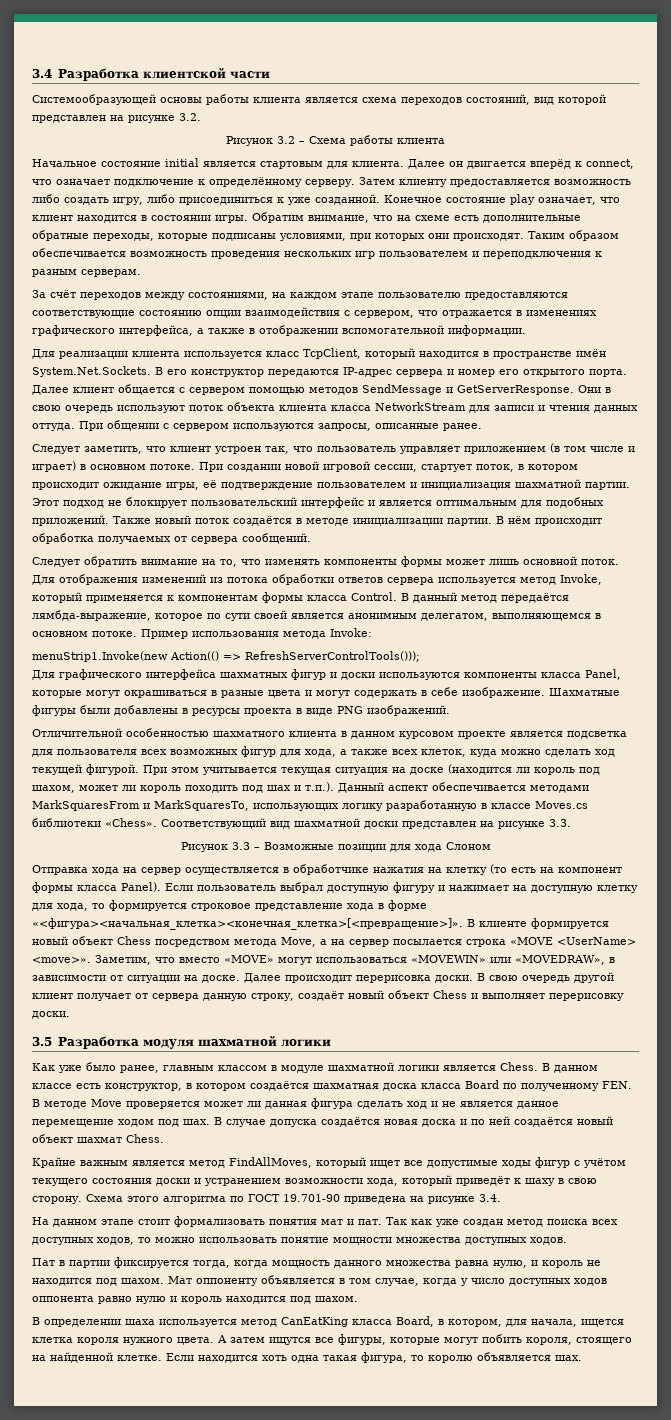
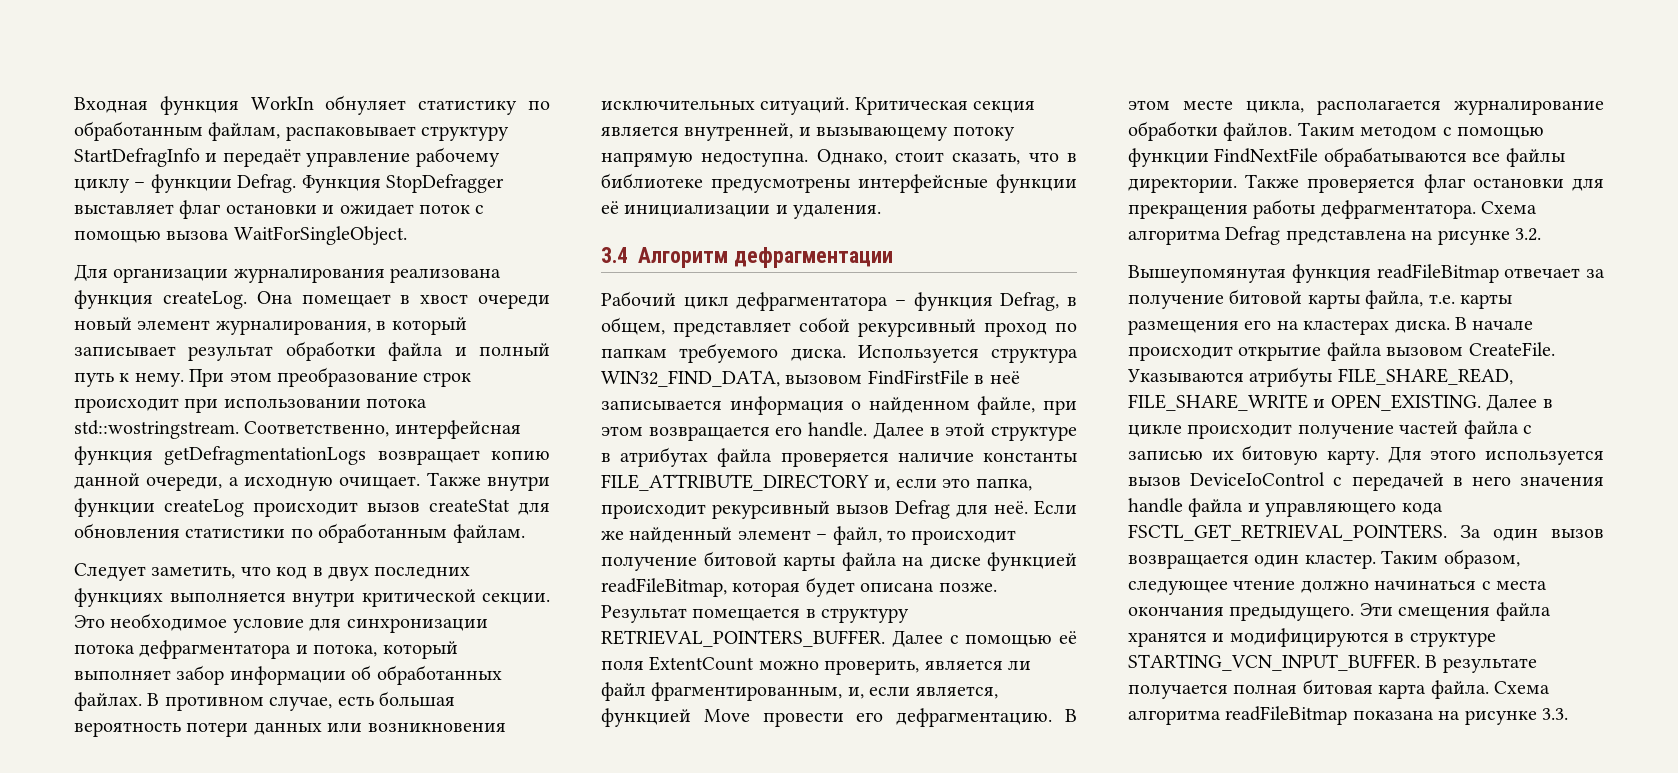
- 3.4 Разработка клиентской части
- Системообразующей основы работы клиента является схема переходов состояний, вид которой представлен на рисунке 3.2.
- Рисунок 3.2 – Схема работы клиента
- Начальное состояние initial является стартовым для клиента. Далее он двигается вперёд к connect, что означает подключение к определённому серверу. Затем клиенту предоставляется возможность либо создать игру, либо присоединиться к уже созданной. Конечное состояние play означает, что клиент находится в состоянии игры. Обратим внимание, что на схеме есть дополнительные обратные переходы, которые подписаны условиями, при которых они происходят. Таким образом обеспечивается возможность проведения нескольких игр пользователем и переподключения к разным серверам.
- За счёт переходов между состояниями, на каждом этапе пользователю предоставляются соответствующие состоянию опции взаимодействия с сервером, что отражается в изменениях графического интерфейса, а также в отображении вспомогательной информации.
- Для реализации клиента используется класс TcpClient, который находится в пространстве имён System.Net.Sockets. В его конструктор передаются IP-адрес сервера и номер его открытого порта. Далее клиент общается с сервером помощью методов SendMessage и GetServerResponse. Они в свою очередь используют поток объекта клиента класса NetworkStream для записи и чтения данных оттуда. При общении с сервером используются запросы, описанные ранее.
- Следует заметить, что клиент устроен так, что пользователь управляет приложением (в том числе и играет) в основном потоке. При создании новой игровой сессии, стартует поток, в котором происходит ожидание игры, её подтверждение пользователем и инициализация шахматной партии. Этот подход не блокирует пользовательский интерфейс и является оптимальным для подобных приложений. Также новый поток создаётся в методе инициализации партии. В нём происходит обработка получаемых от сервера сообщений.
- Следует обратить внимание на то, что изменять компоненты формы может лишь основной поток. Для отображения изменений из потока обработки ответов сервера используется метод Invoke, который применяется к компонентам формы класса Control. В данный метод передаётся лямбда-выражение, которое по сути своей является анонимным делегатом, выполняющемся в основном потоке. Пример использования метода Invoke:
- menuStrip1.Invoke(new Action(() => RefreshServerControlTools()));
- Для графического интерфейса шахматных фигур и доски используются компоненты класса Panel, которые могут окрашиваться в разные цвета и могут содержать в себе изображение. Шахматные фигуры были добавлены в ресурсы проекта в виде PNG изображений.
- Отличительной особенностью шахматного клиента в данном курсовом проекте является подсветка для пользователя всех возможных фигур для хода, а также всех клеток, куда можно сделать ход текущей фигурой. При этом учитывается текущая ситуация на доске (находится ли король под шахом, может ли король походить под шах и т.п.). Данный аспект обеспечивается методами MarkSquaresFrom и MarkSquaresTo, использующих логику разработанную в классе Moves.cs библиотеки «Chess». Соответствующий вид шахматной доски представлен на рисунке 3.3.
- Рисунок 3.3 – Возможные позиции для хода Слоном
- Отправка хода на сервер осуществляется в обработчике нажатия на клетку (то есть на компонент формы класса Panel). Если пользователь выбрал доступную фигуру и нажимает на доступную клетку для хода, то формируется строковое представление хода в форме «<фигура><начальная_клетка><конечная_клетка>[<превращение>]». В клиенте формируется новый объект Chess посредством метода Move, а на сервер посылается строка «MOVE <UserName> <move>». Заметим, что вместо «MOVE» могут использоваться «MOVEWIN» или «MOVEDRAW», в зависимости от ситуации на доске. Далее происходит перерисовка доски. В свою очередь другой клиент получает от сервера данную строку, создаёт новый объект Chess и выполняет перерисовку доски.
- 3.5 Разработка модуля шахматной логики
- Как уже было ранее, главным классом в модуле шахматной логики является Chess. В данном классе есть конструктор, в котором создаётся шахматная доска класса Board по полученному FEN. В методе Move проверяется может ли данная фигура сделать ход и не является данное перемещение ходом под шах. В случае допуска создаётся новая доска и по ней создаётся новый объект шахмат Chess.
- Крайне важным является метод FindAllMoves, который ищет все допустимые ходы фигур с учётом текущего состояния доски и устранением возможности хода, который приведёт к шаху в свою сторону. Схема этого алгоритма по ГОСТ 19.701-90 приведена на рисунке 3.4.
- На данном этапе стоит формализовать понятия мат и пат. Так как уже создан метод поиска всех доступных ходов, то можно использовать понятие мощности множества доступных ходов.
- Пат в партии фиксируется тогда, когда мощность данного множества равна нулю, и король не находится под шахом. Мат оппоненту объявляется в том случае, когда у число доступных ходов оппонента равно нулю и король находится под шахом.
- В определении шаха используется метод CanEatKing класса Board, в котором, для начала, ищется клетка короля нужного цвета. А затем ищутся все фигуры, которые могут побить короля, стоящего на найденной клетке. Если находится хоть одна такая фигура, то королю объявляется шах.
+ Входная функция WorkIn обнуляет статистику по обработанным файлам, распаковывает структуру StartDefragInfo и передаёт управление рабочему циклу – функции Defrag. Функция StopDefragger выставляет флаг остановки и ожидает поток с помощью вызова WaitForSingleObject.
+ Для организации журналирования реализована функция createLog. Она помещает в хвост очереди новый элемент журналирования, в который записывает результат обработки файла и полный путь к нему. При этом преобразование строк происходит при использовании потока std::wostringstream. Соответственно, интерфейсная функция getDefragmentationLogs возвращает копию данной очереди, а исходную очищает. Также внутри функции createLog происходит вызов createStat для обновления статистики по обработанным файлам.
+ Следует заметить, что код в двух последних функциях выполняется внутри критической секции. Это необходимое условие для синхронизации потока дефрагментатора и потока, который выполняет забор информации об обработанных файлах. В противном случае, есть большая вероятность потери данных или возникновения исключительных ситуаций. Критическая секция является внутренней, и вызывающему потоку напрямую недоступна. Однако, стоит сказать, что в библиотеке предусмотрены интерфейсные функции её инициализации и удаления.
+ 3.4 Алгоритм дефрагментации
+ Рабочий цикл дефрагментатора – функция Defrag, в общем, представляет собой рекурсивный проход по папкам требуемого диска. Используется структура WIN32_FIND_DATA, вызовом FindFirstFile в неё записывается информация о найденном файле, при этом возвращается его handle. Далее в этой структуре в атрибутах файла проверяется наличие константы FILE_ATTRIBUTE_DIRECTORY и, если это папка, происходит рекурсивный вызов Defrag для неё. Если же найденный элемент – файл, то происходит получение битовой карты файла на диске функцией readFileBitmap, которая будет описана позже. Результат помещается в структуру RETRIEVAL_POINTERS_BUFFER. Далее с помощью её поля ExtentCount можно проверить, является ли файл фрагментированным, и, если является, функцией Move провести его дефрагментацию. В этом месте цикла, располагается журналирование обработки файлов. Таким методом с помощью функции FindNextFile обрабатываются все файлы директории. Также проверяется флаг остановки для прекращения работы дефрагментатора. Схема алгоритма Defrag представлена на рисунке 3.2.
+ Вышеупомянутая функция readFileBitmap отвечает за получение битовой карты файла, т.е. карты размещения его на кластерах диска. В начале происходит открытие файла вызовом CreateFile. Указываются атрибуты FILE_SHARE_READ, FILE_SHARE_WRITE и OPEN_EXISTING. Далее в цикле происходит получение частей файла с записью их битовую карту. Для этого используется вызов DeviceIoControl с передачей в него значения handle файла и управляющего кода FSCTL_GET_RETRIEVAL_POINTERS. За один вызов возвращается один кластер. Таким образом, следующее чтение должно начинаться с места окончания предыдущего. Эти смещения файла хранятся и модифицируются в структуре STARTING_VCN_INPUT_BUFFER. В результате получается полная битовая карта файла. Схема алгоритма readFileBitmap показана на рисунке 3.3.

